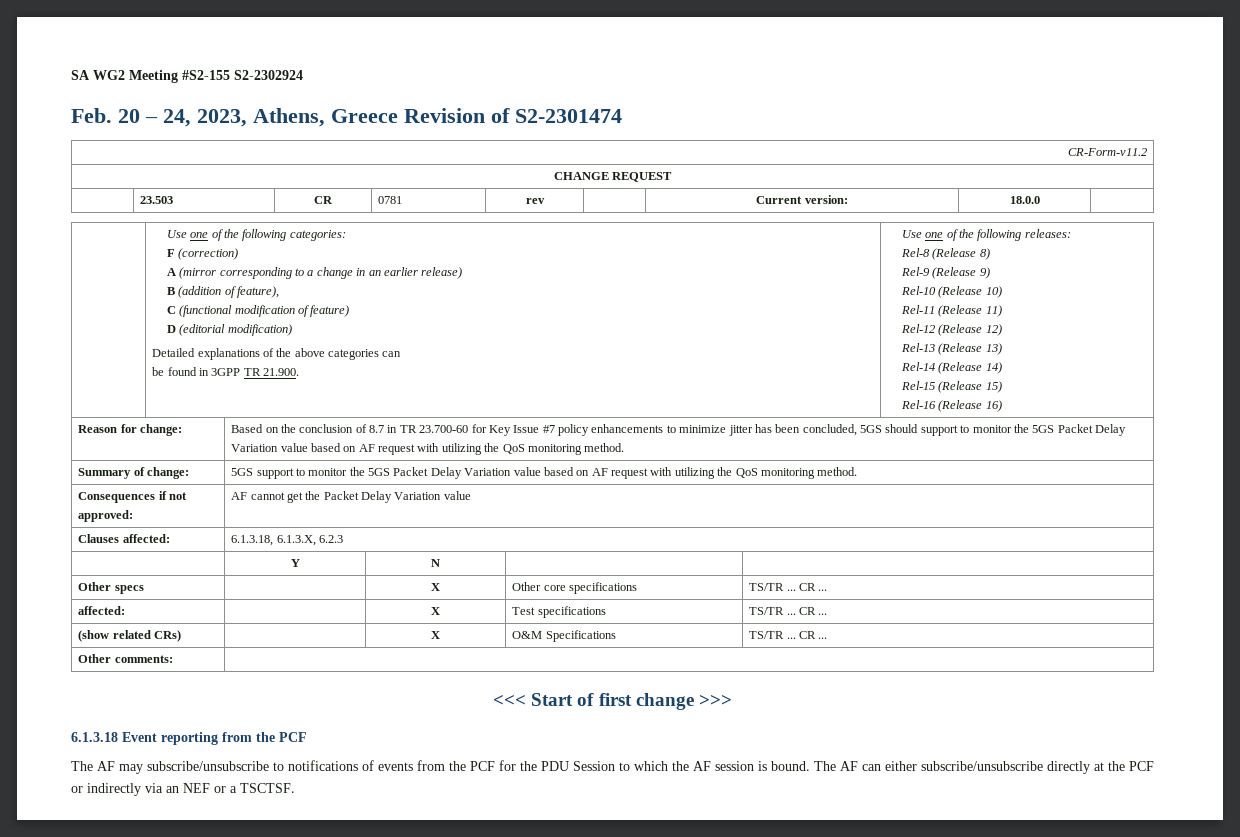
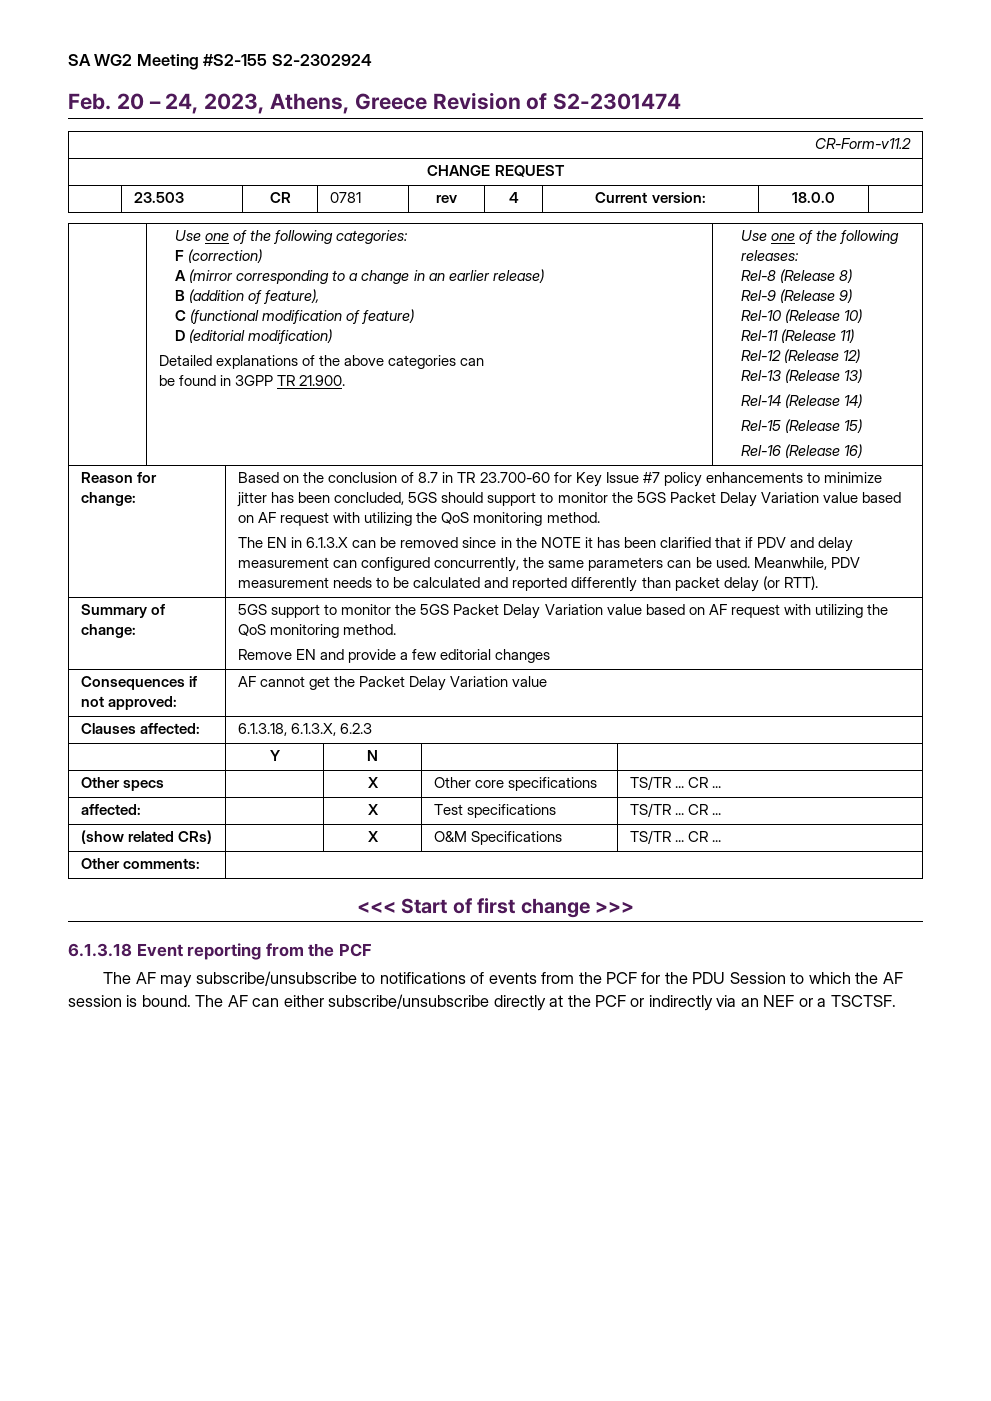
- | 23.503 | CR | 0781 | rev | | Current version: | 18.0.0 |
+ | 23.503 | CR | 0781 | rev | 4 | Current version: | 18.0.0 |
+ The EN in 6.1.3.X can be removed since in the NOTE it has been clarified that if PDV and delay measurement can configured concurrently, the same parameters can be used. Meanwhile, PDV measurement needs to be calculated and reported differently than packet delay (or RTT).
  Summary of change: | 5GS support to monitor the 5GS Packet Delay Variation value based on AF request with utilizing the QoS monitoring method.
+ Remove EN and provide a few editorial changes

